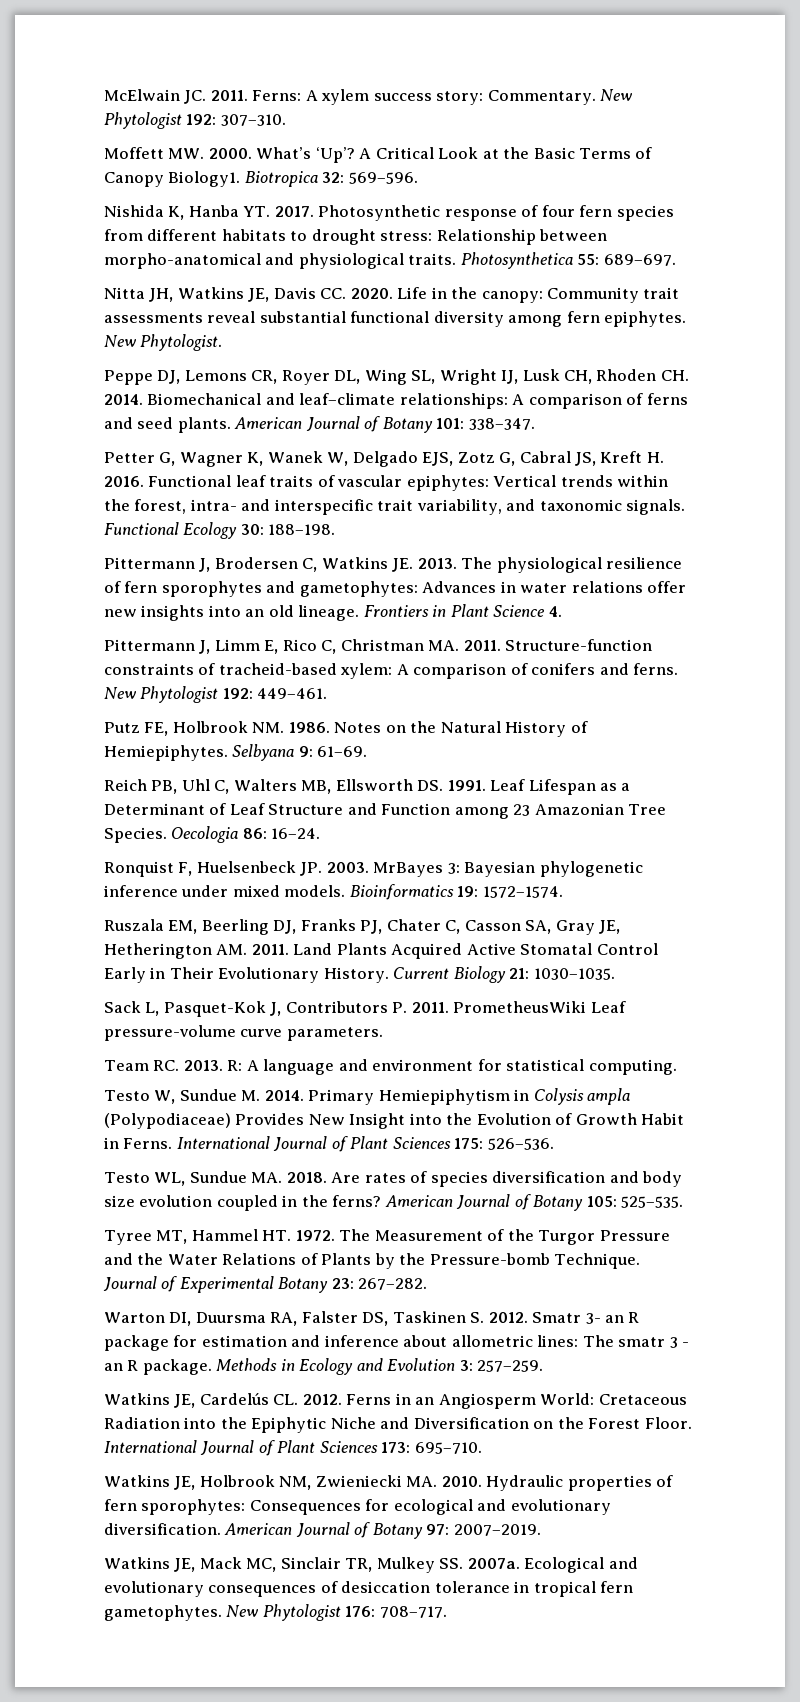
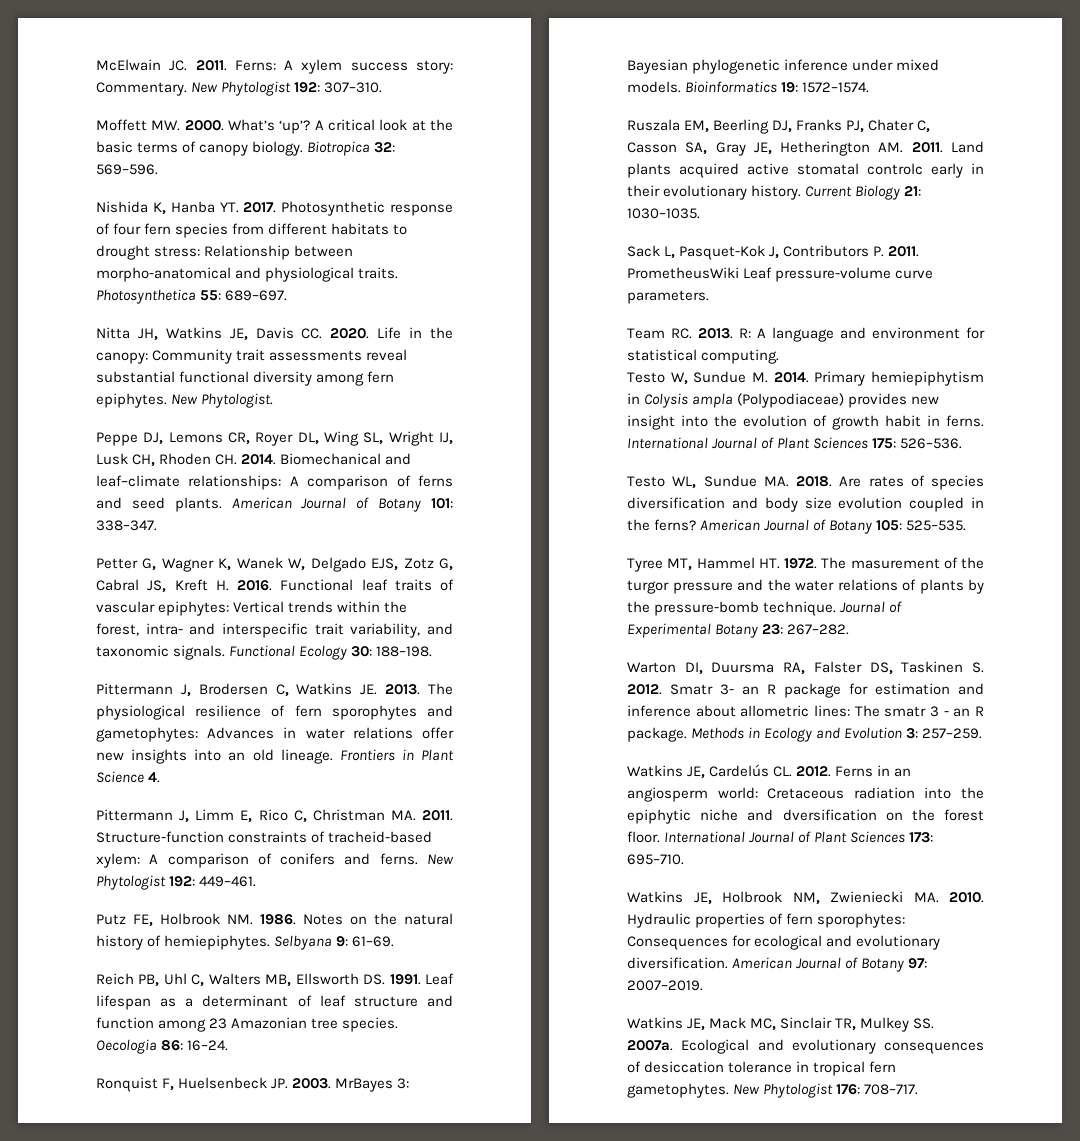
- What’s ‘Up’? A Critical Look at the Basic Terms of Canopy Biology1.
+ What’s ‘up’? A critical look at the basic terms of canopy biology.
- Notes on the Natural History of Hemiepiphytes.
+ Notes on the natural history of hemiepiphytes.
- Leaf Lifespan as a Determinant of Leaf Structure and Function among 23 Amazonian Tree Species.
+ Leaf lifespan as a determinant of leaf structure and function among 23 Amazonian tree species.
- Land Plants Acquired Active Stomatal Control Early in Their Evolutionary History.
+ Land plants acquired active stomatal controlc early in their evolutionary history.
- Primary Hemiepiphytism in Colysis ampla (Polypodiaceae) Provides New Insight into the Evolution of Growth Habit in Ferns.
+ Primary hemiepiphytism in Colysis ampla (Polypodiaceae) provides new insight into the evolution of growth habit in ferns.
- The Measurement of the Turgor Pressure and the Water Relations of Plants by the Pressure-bomb Technique.
+ The masurement of the turgor pressure and the water relations of plants by the pressure-bomb technique.
- Ferns in an Angiosperm World: Cretaceous Radiation into the Epiphytic Niche and Diversification on the Forest Floor.
+ Ferns in an angiosperm world: Cretaceous radiation into the epiphytic niche and dversification on the forest floor.

